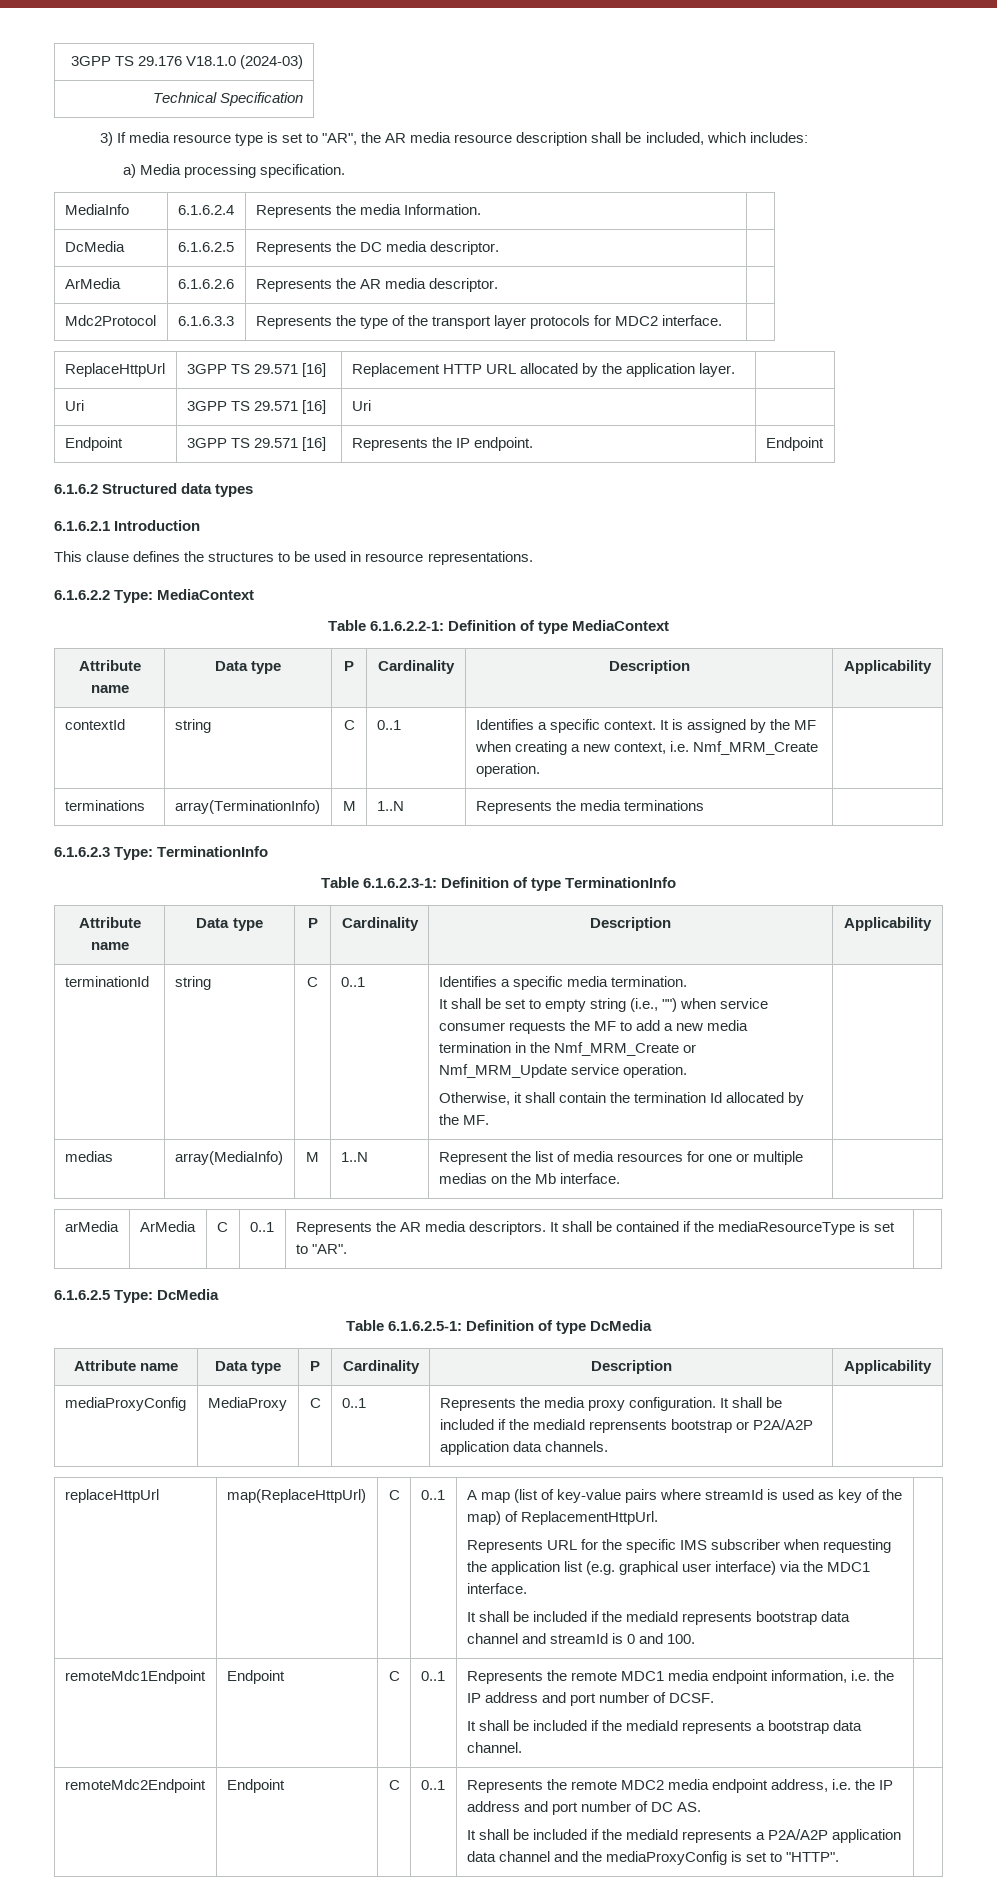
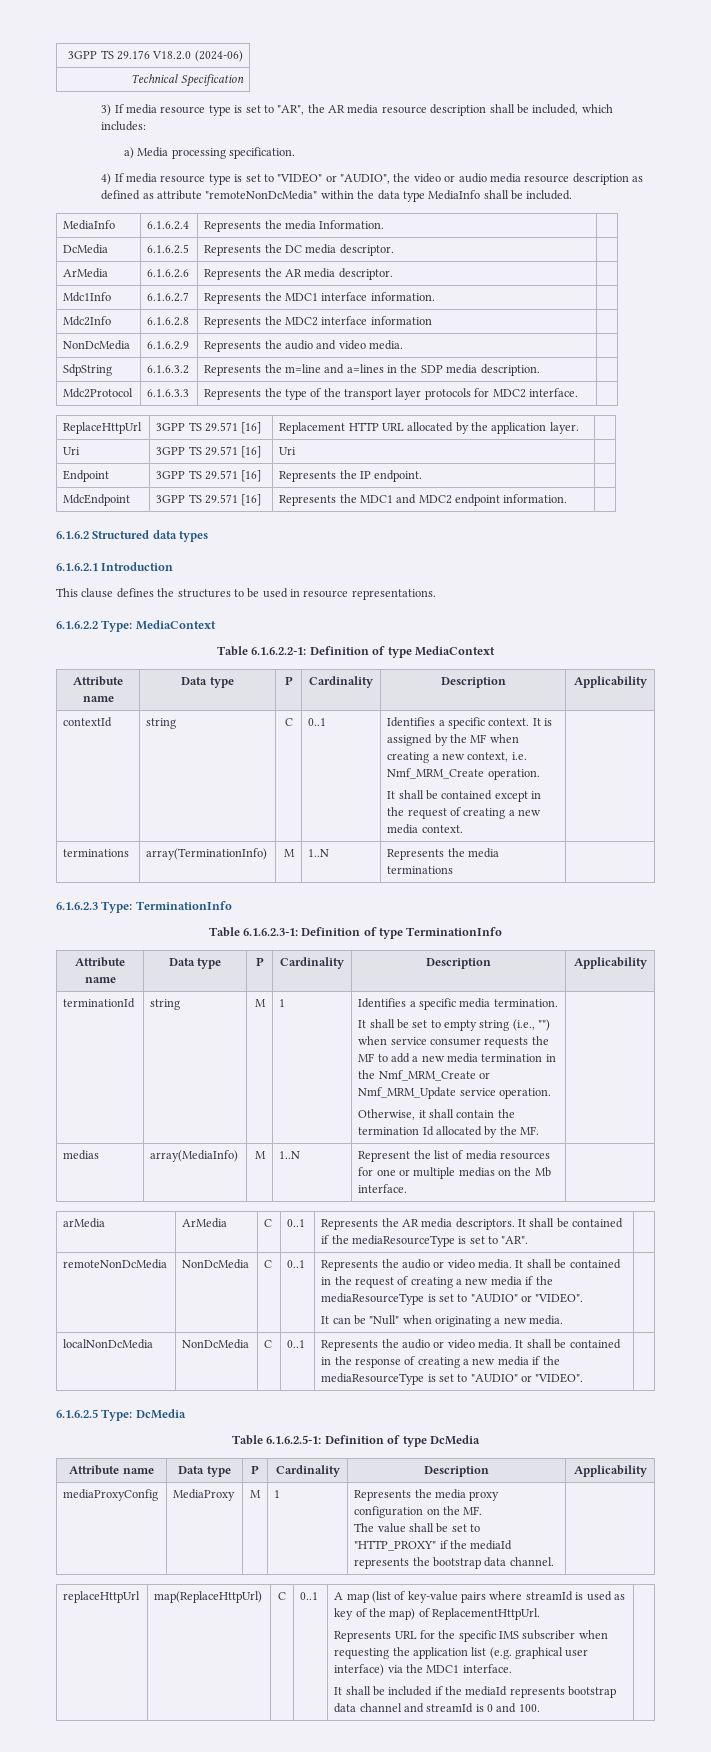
- 3GPP TS 29.176 V18.1.0 (2024-03)
+ 3GPP TS 29.176 V18.2.0 (2024-06)
+ 4) If media resource type is set to "VIDEO" or "AUDIO", the video or audio media resource description as defined as attribute "remoteNonDcMedia" within the data type MediaInfo shall be included.
+ Mdc1Info | 6.1.6.2.7 | Represents the MDC1 interface information. |
+ Mdc2Info | 6.1.6.2.8 | Represents the MDC2 interface information |
+ NonDcMedia | 6.1.6.2.9 | Represents the audio and video media. |
+ SdpString | 6.1.6.3.2 | Represents the m=line and a=lines in the SDP media description. |
- Endpoint | 3GPP TS 29.571 [16] | Represents the IP endpoint. | Endpoint
+ Endpoint | 3GPP TS 29.571 [16] | Represents the IP endpoint. |
+ MdcEndpoint | 3GPP TS 29.571 [16] | Represents the MDC1 and MDC2 endpoint information. |
- contextId | string | C | 0..1 | Identifies a specific context. It is assigned by the MF when creating a new context, i.e. Nmf_MRM_Create operation. |
+ contextId | string | C | 0..1 | Identifies a specific context. It is assigned by the MF when creating a new context, i.e. Nmf_MRM_Create operation.
+ It shall be contained except in the request of creating a new media context. |
- terminationId | string | C | 0..1
+ terminationId | string | M | 1
+ remoteNonDcMedia | NonDcMedia | C | 0..1 | Represents the audio or video media. It shall be contained in the request of creating a new media if the mediaResourceType is set to "AUDIO" or "VIDEO".
+ It can be "Null" when originating a new media. |
+ localNonDcMedia | NonDcMedia | C | 0..1 | Represents the audio or video media. It shall be contained in the response of creating a new media if the mediaResourceType is set to "AUDIO" or "VIDEO". |
- mediaProxyConfig | MediaProxy | C | 0..1 | Represents the media proxy configuration. It shall be included if the mediaId reprensents bootstrap or P2A/A2P application data channels. |
+ mediaProxyConfig | MediaProxy | M | 1 | Represents the media proxy configuration on the MF.
+ The value shall be set to "HTTP_PROXY" if the mediaId represents the bootstrap data channel. |
- remoteMdc1Endpoint | Endpoint | C | 0..1 | Represents the remote MDC1 media endpoint information, i.e. the IP address and port number of DCSF.
- It shall be included if the mediaId represents a bootstrap data channel. |
- remoteMdc2Endpoint | Endpoint | C | 0..1 | Represents the remote MDC2 media endpoint address, i.e. the IP address and port number of DC AS.
- It shall be included if the mediaId represents a P2A/A2P application data channel and the mediaProxyConfig is set to "HTTP".

